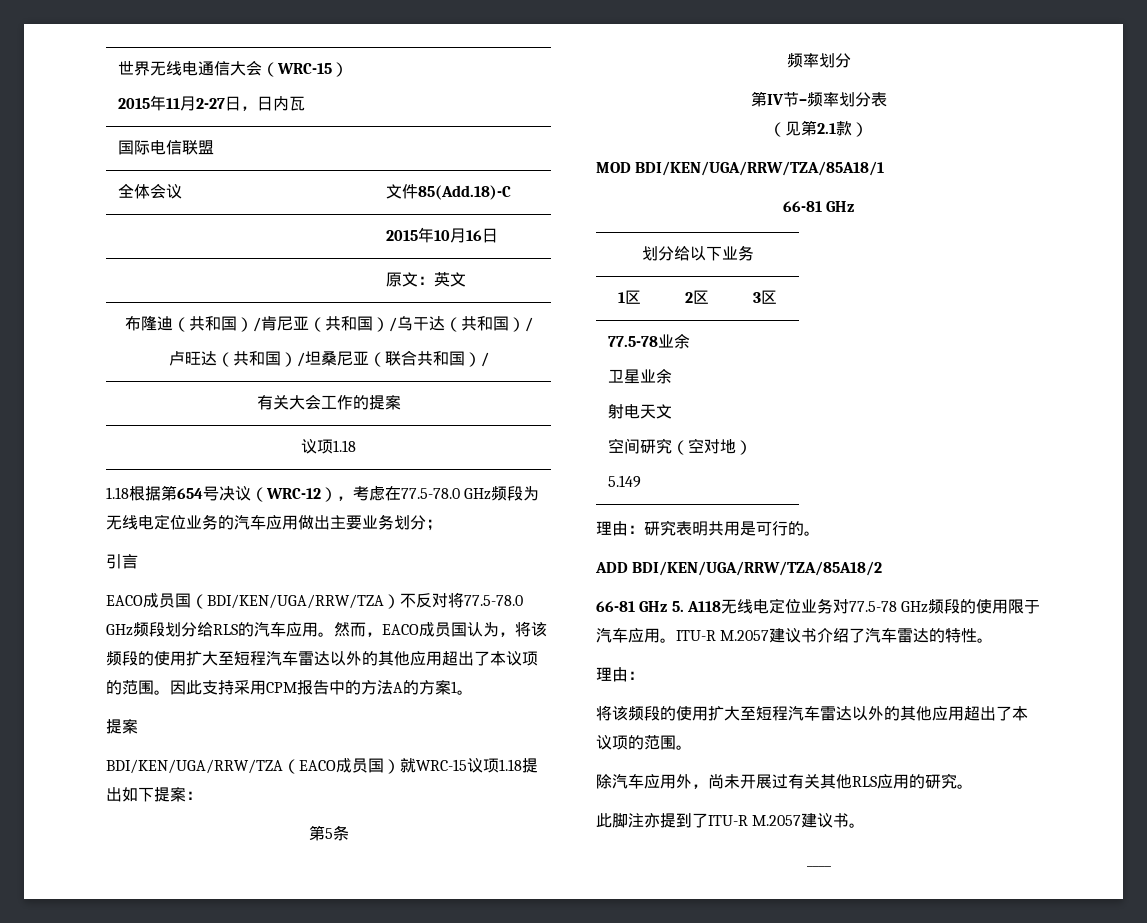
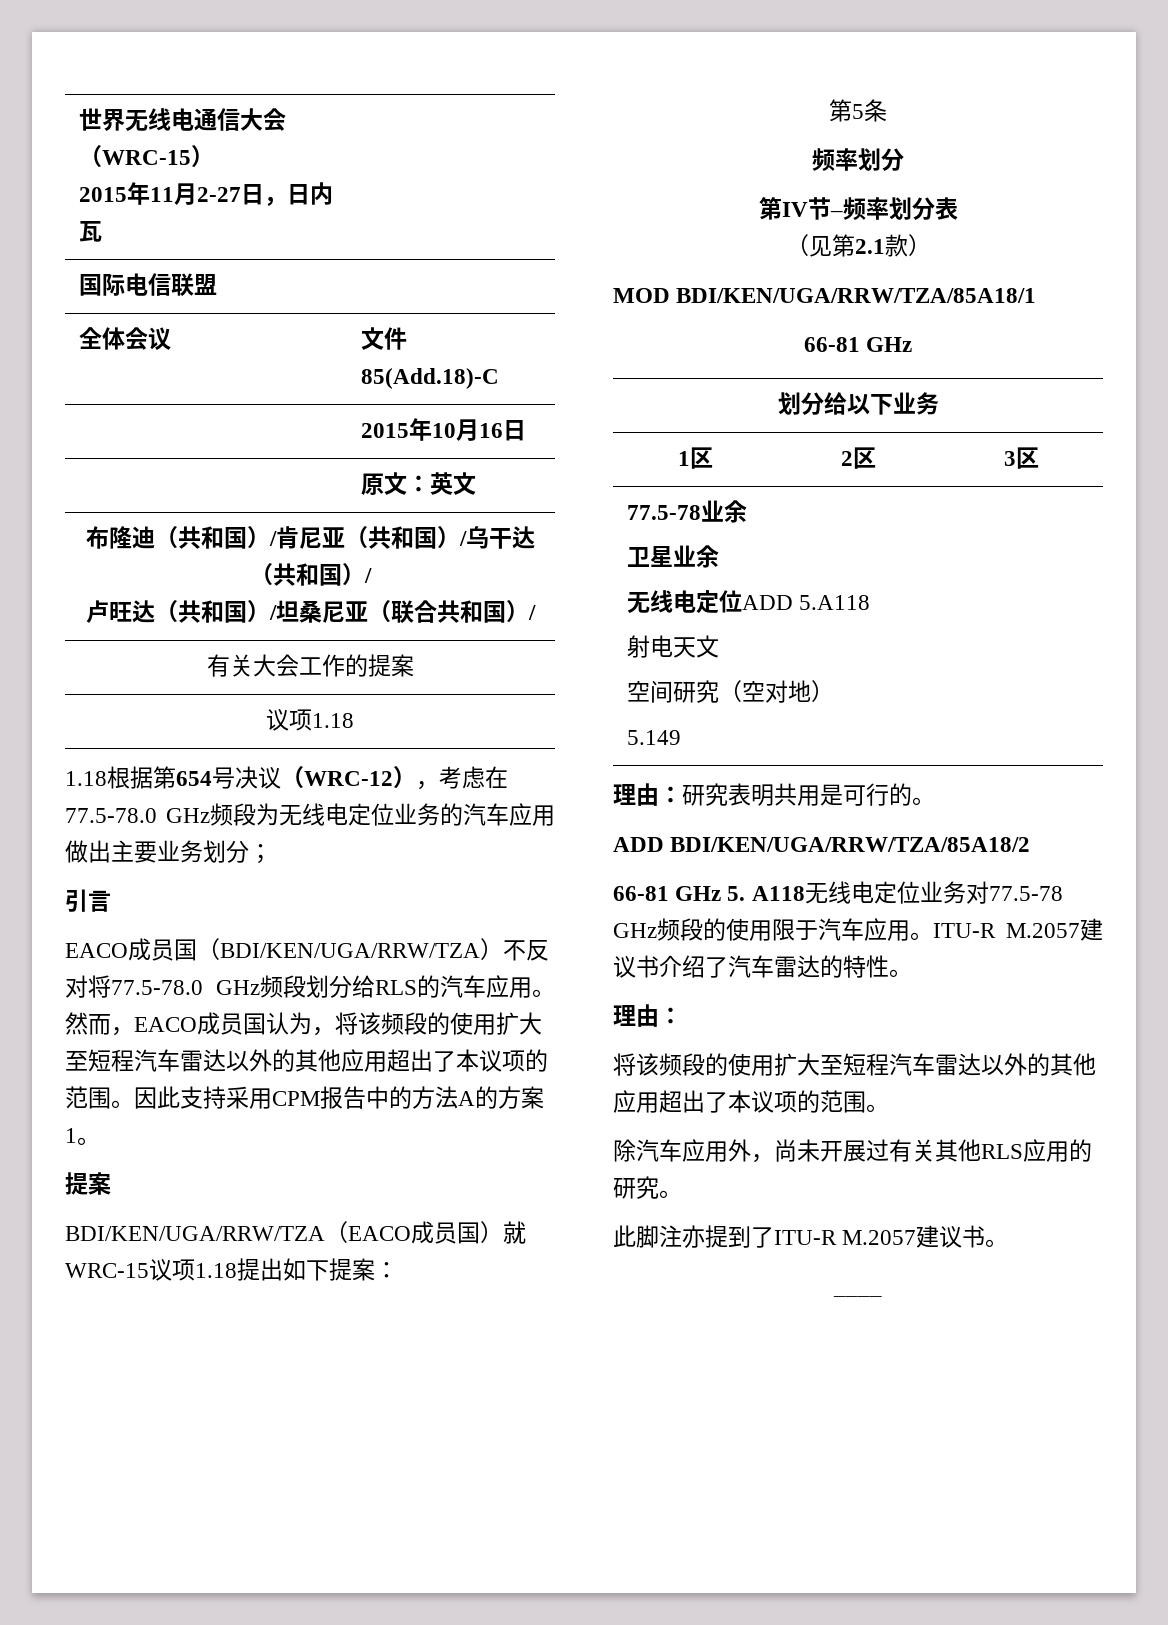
  77.5-78业余
  卫星业余
+ 无线电定位ADD 5.A118

